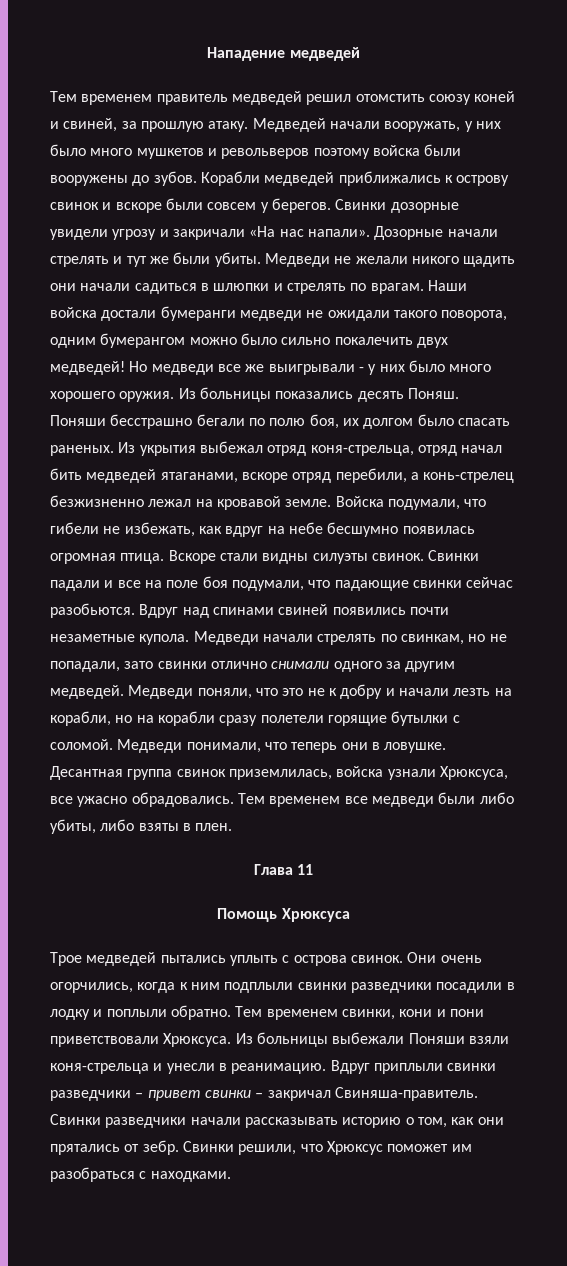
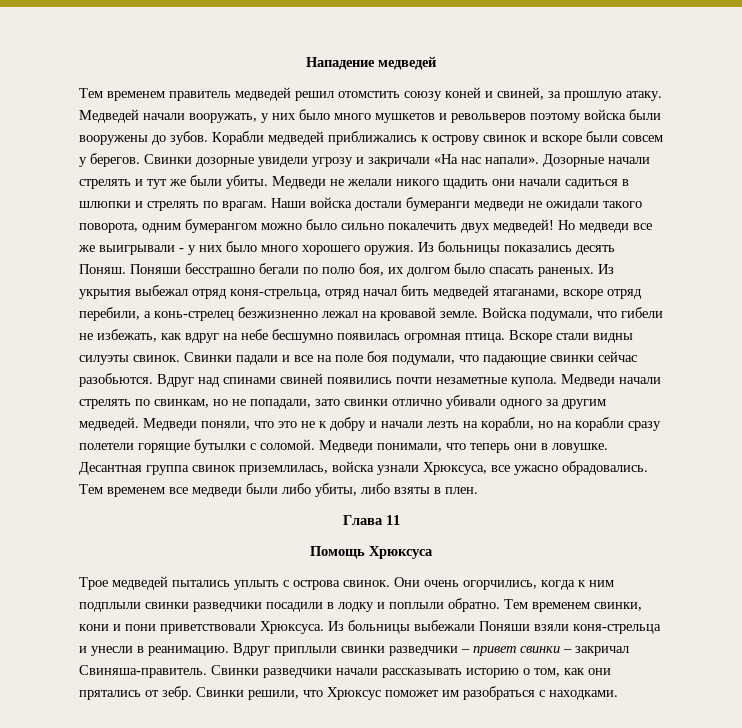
- Медведи начали стрелять по свинкам, но не попадали, зато свинки отлично снимали одного за другим медведей.
+ Медведи начали стрелять по свинкам, но не попадали, зато свинки отлично убивали одного за другим медведей.

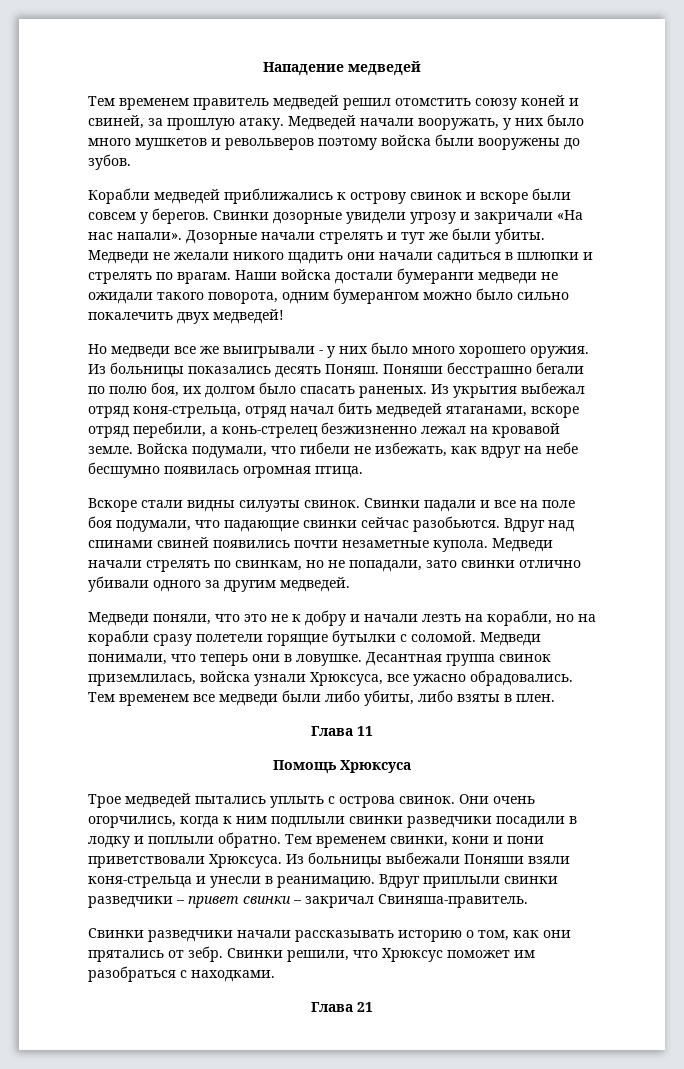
- Медведей начали вооружать, у них было много мушкетов и револьверов поэтому войска были вооружены до зубов. Корабли медведей приближались к острову свинок и вскоре были совсем у берегов.
+ Медведей начали вооружать, у них было много мушкетов и револьверов поэтому войска были вооружены до зубов.
+ Корабли медведей приближались к острову свинок и вскоре были совсем у берегов.
- Наши войска достали бумеранги медведи не ожидали такого поворота, одним бумерангом можно было сильно покалечить двух медведей! Но медведи все же выигрывали - у них было много хорошего оружия.
+ Наши войска достали бумеранги медведи не ожидали такого поворота, одним бумерангом можно было сильно покалечить двух медведей!
+ Но медведи все же выигрывали - у них было много хорошего оружия.
- Войска подумали, что гибели не избежать, как вдруг на небе бесшумно появилась огромная птица. Вскоре стали видны силуэты свинок.
+ Войска подумали, что гибели не избежать, как вдруг на небе бесшумно появилась огромная птица.
+ Вскоре стали видны силуэты свинок.
- Медведи начали стрелять по свинкам, но не попадали, зато свинки отлично убивали одного за другим медведей. Медведи поняли, что это не к добру и начали лезть на корабли, но на корабли сразу полетели горящие бутылки с соломой.
+ Медведи начали стрелять по свинкам, но не попадали, зато свинки отлично убивали одного за другим медведей.
+ Медведи поняли, что это не к добру и начали лезть на корабли, но на корабли сразу полетели горящие бутылки с соломой.
- Вдруг приплыли свинки разведчики – привет свинки – закричал Свиняша-правитель. Свинки разведчики начали рассказывать историю о том, как они прятались от зебр.
+ Вдруг приплыли свинки разведчики – привет свинки – закричал Свиняша-правитель.
+ Свинки разведчики начали рассказывать историю о том, как они прятались от зебр.
+ Глава 21

